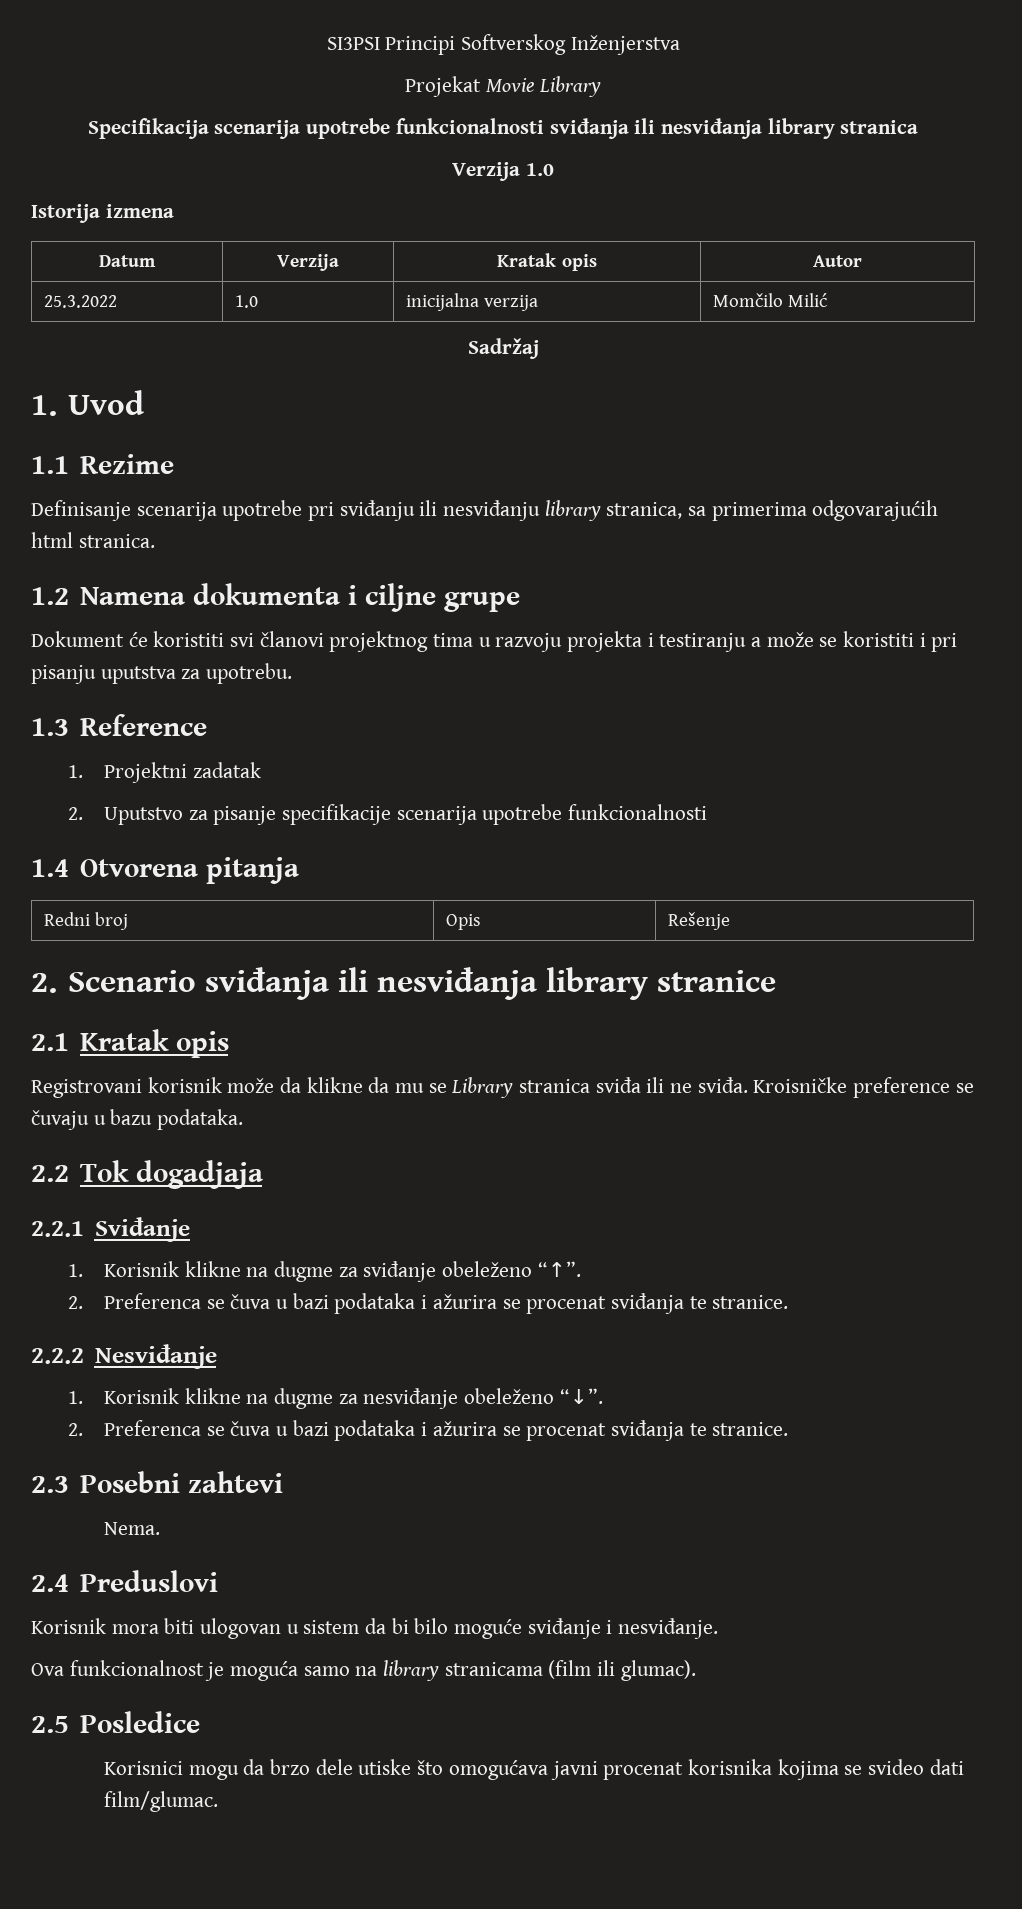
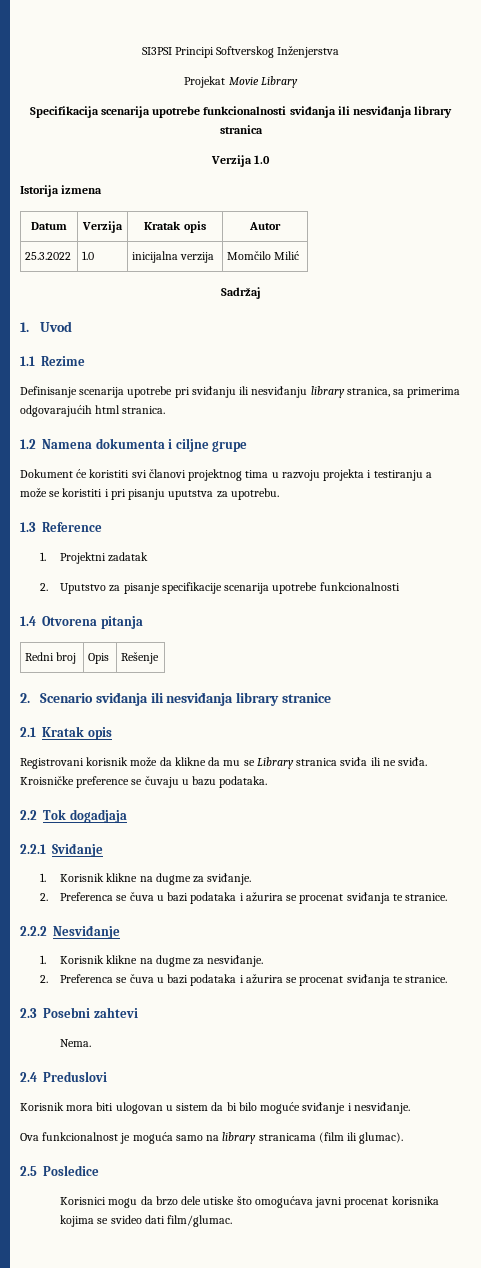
- 1. Korisnik klikne na dugme za sviđanje obeleženo “↑”.
+ 1. Korisnik klikne na dugme za sviđanje.
- 1. Korisnik klikne na dugme za nesviđanje obeleženo “↓”.
+ 1. Korisnik klikne na dugme za nesviđanje.

